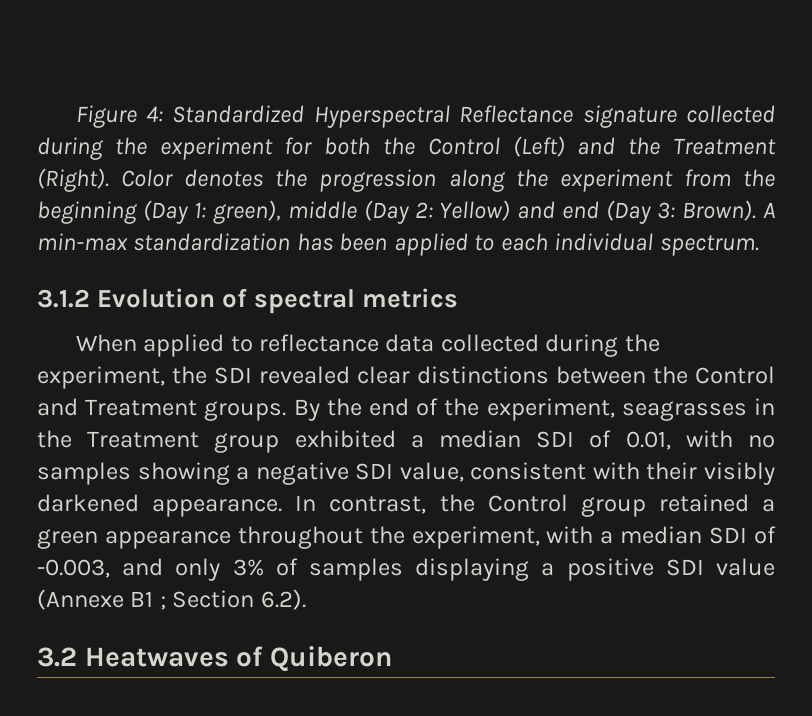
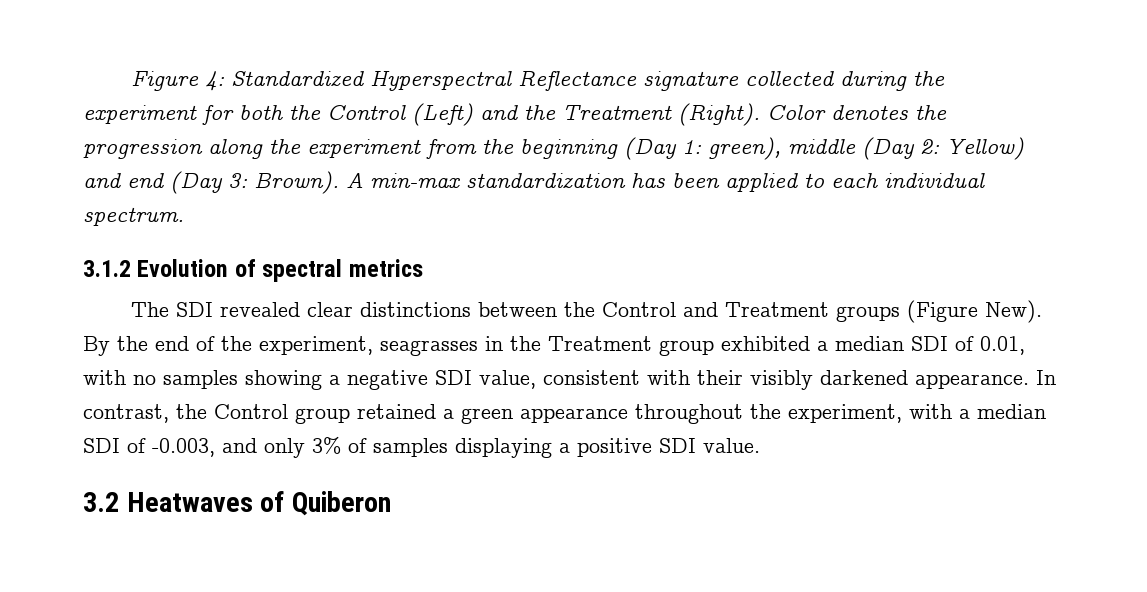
- When applied to reflectance data collected during the experiment, the SDI revealed clear distinctions between the Control and Treatment groups.
+ The SDI revealed clear distinctions between the Control and Treatment groups (Figure New).
- In contrast, the Control group retained a green appearance throughout the experiment, with a median SDI of -0.003, and only 3% of samples displaying a positive SDI value (Annexe B1 ; Section 6.2).
+ In contrast, the Control group retained a green appearance throughout the experiment, with a median SDI of -0.003, and only 3% of samples displaying a positive SDI value.

